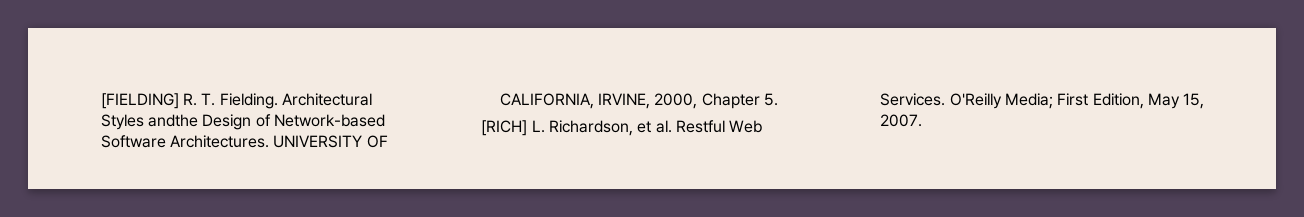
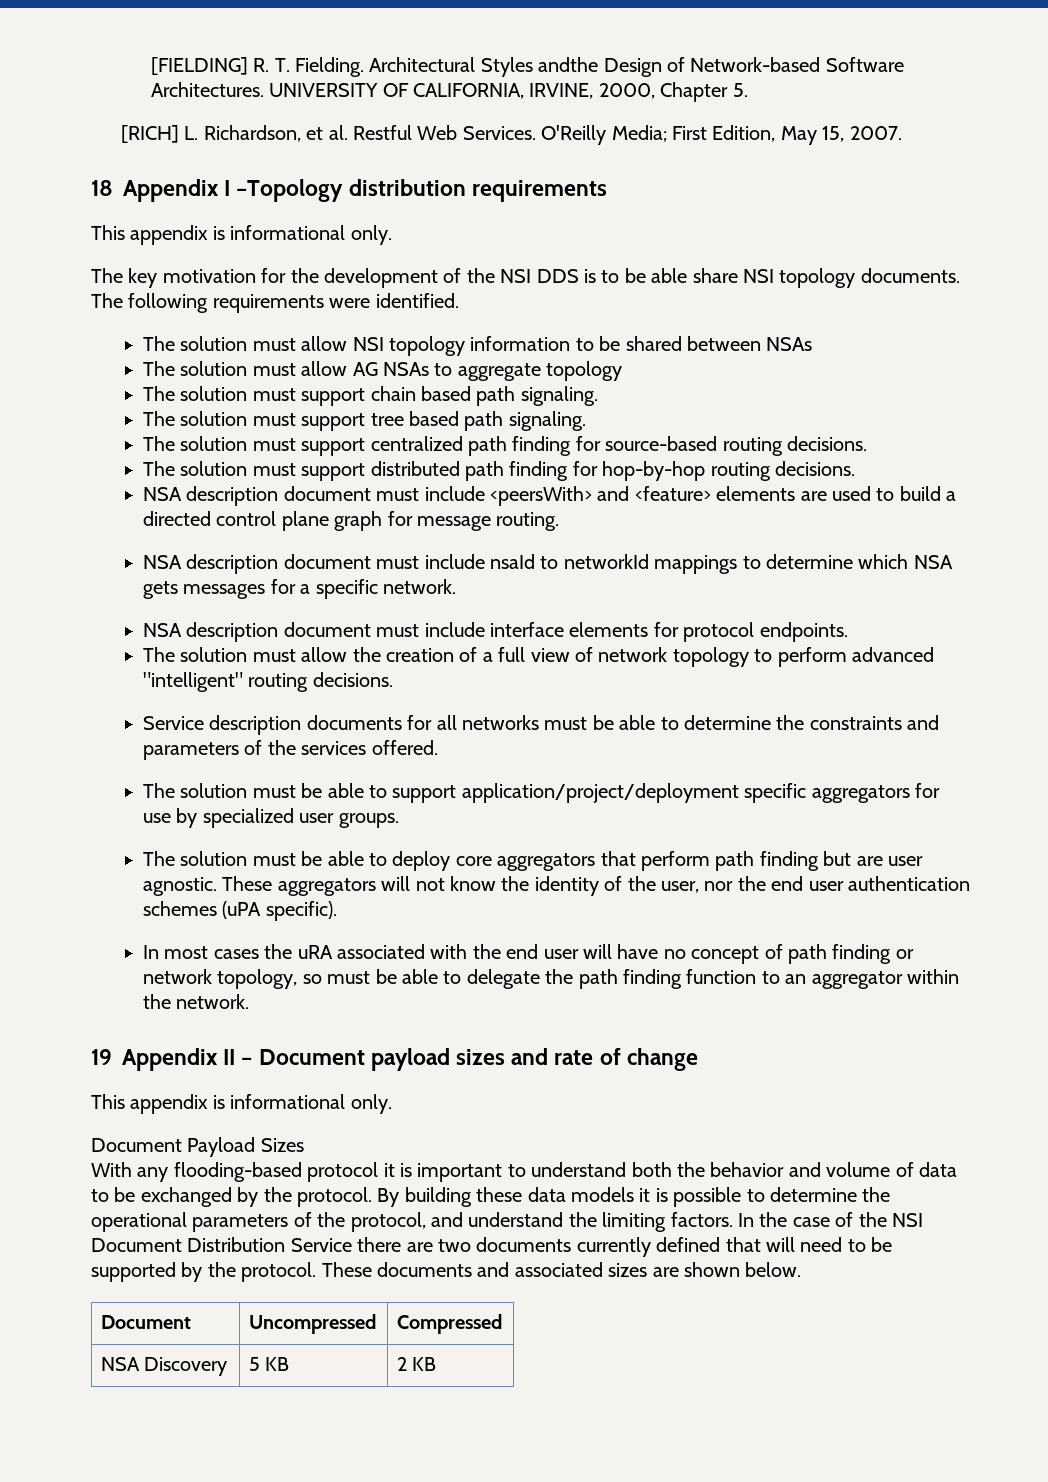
+ 18 Appendix I –Topology distribution requirements
+ This appendix is informational only.
+ The key motivation for the development of the NSI DDS is to be able share NSI topology documents. The following requirements were identified.
+ The solution must allow NSI topology information to be shared between NSAs
+ The solution must allow AG NSAs to aggregate topology
+ The solution must support chain based path signaling.
+ The solution must support tree based path signaling.
+ The solution must support centralized path finding for source-based routing decisions.
+ The solution must support distributed path finding for hop-by-hop routing decisions.
+ NSA description document must include <peersWith> and <feature> elements are used to build a directed control plane graph for message routing.
+ NSA description document must include nsaId to networkId mappings to determine which NSA gets messages for a specific network.
+ NSA description document must include interface elements for protocol endpoints.
+ The solution must allow the creation of a full view of network topology to perform advanced "intelligent" routing decisions.
+ Service description documents for all networks must be able to determine the constraints and parameters of the services offered.
+ The solution must be able to support application/project/deployment specific aggregators for use by specialized user groups.
+ The solution must be able to deploy core aggregators that perform path finding but are user agnostic. These aggregators will not know the identity of the user, nor the end user authentication schemes (uPA specific).
+ In most cases the uRA associated with the end user will have no concept of path finding or network topology, so must be able to delegate the path finding function to an aggregator within the network.
+ 19 Appendix II – Document payload sizes and rate of change
+ This appendix is informational only.
+ Document Payload Sizes
+ With any flooding-based protocol it is important to understand both the behavior and volume of data to be exchanged by the protocol. By building these data models it is possible to determine the operational parameters of the protocol, and understand the limiting factors. In the case of the NSI Document Distribution Service there are two documents currently defined that will need to be supported by the protocol. These documents and associated sizes are shown below.
+ Document | Uncompressed | Compressed
+ NSA Discovery | 5 KB | 2 KB

